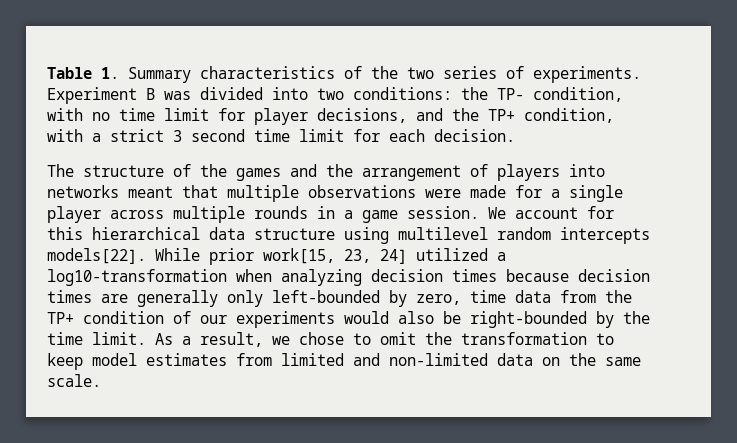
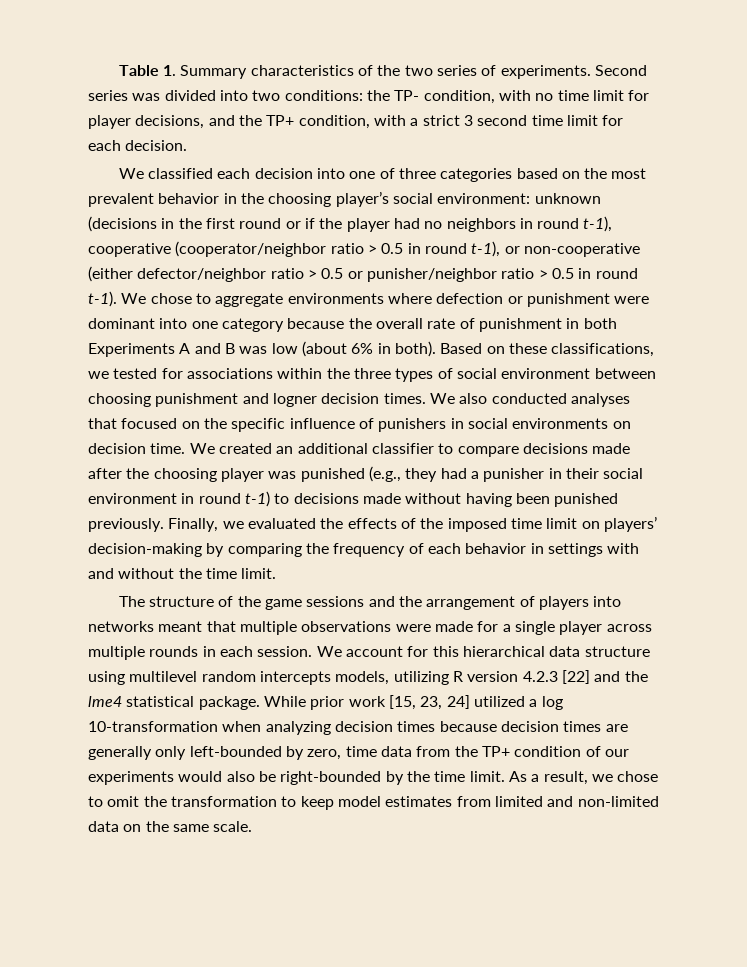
- Experiment B was divided into two conditions: the TP- condition, with no time limit for player decisions, and the TP+ condition, with a strict 3 second time limit for each decision.
+ Second series was divided into two conditions: the TP- condition, with no time limit for player decisions, and the TP+ condition, with a strict 3 second time limit for each decision.
+ We classified each decision into one of three categories based on the most prevalent behavior in the choosing player’s social environment: unknown (decisions in the first round or if the player had no neighbors in round t-1), cooperative (cooperator/neighbor ratio > 0.5 in round t-1), or non-cooperative (either defector/neighbor ratio > 0.5 or punisher/neighbor ratio > 0.5 in round t-1). We chose to aggregate environments where defection or punishment were dominant into one category because the overall rate of punishment in both Experiments A and B was low (about 6% in both). Based on these classifications, we tested for associations within the three types of social environment between choosing punishment and logner decision times. We also conducted analyses that focused on the specific influence of punishers in social environments on decision time. We created an additional classifier to compare decisions made after the choosing player was punished (e.g., they had a punisher in their social environment in round t-1) to decisions made without having been punished previously. Finally, we evaluated the effects of the imposed time limit on players’ decision-making by comparing the frequency of each behavior in settings with and without the time limit.
- The structure of the games and the arrangement of players into networks meant that multiple observations were made for a single player across multiple rounds in a game session.
+ The structure of the game sessions and the arrangement of players into networks meant that multiple observations were made for a single player across multiple rounds in each session.
- We account for this hierarchical data structure using multilevel random intercepts models[22]. While prior work[15, 23, 24] utilized a log10-transformation when analyzing decision times because decision times are generally only left-bounded by zero, time data from the TP+ condition of our experiments would also be right-bounded by the time limit.
+ We account for this hierarchical data structure using multilevel random intercepts models, utilizing R version 4.2.3 [22] and the lme4 statistical package. While prior work [15, 23, 24] utilized a log 10-transformation when analyzing decision times because decision times are generally only left-bounded by zero, time data from the TP+ condition of our experiments would also be right-bounded by the time limit.

